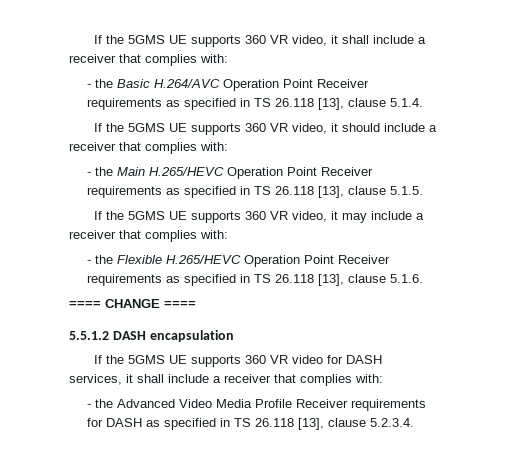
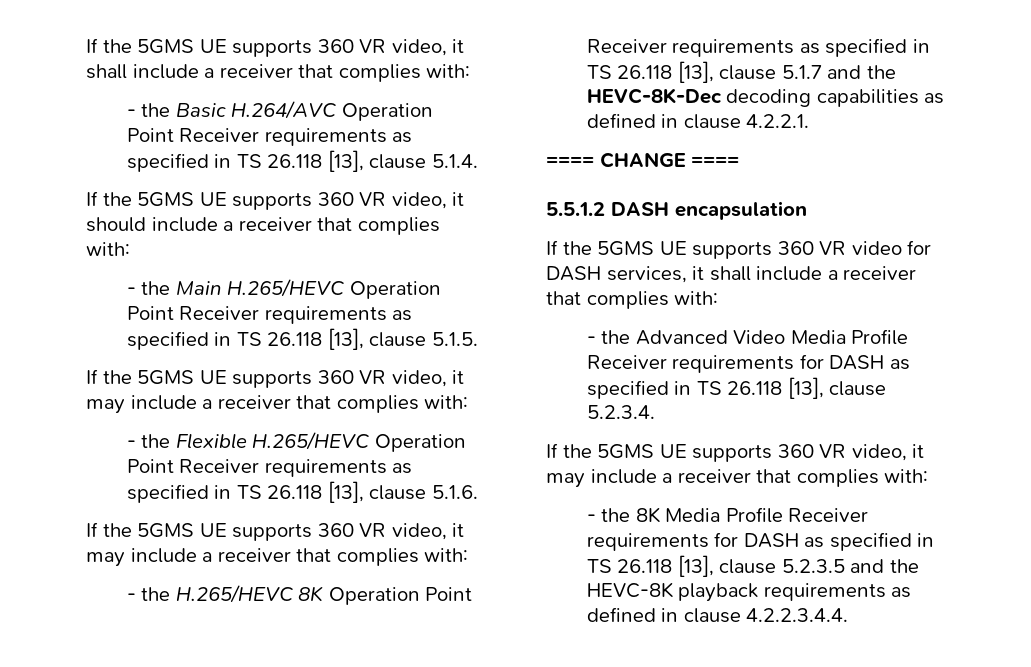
  - the Flexible H.265/HEVC Operation Point Receiver requirements as specified in TS 26.118 [13], clause 5.1.6.
+ If the 5GMS UE supports 360 VR video, it may include a receiver that complies with:
+ - the H.265/HEVC 8K Operation Point Receiver requirements as specified in TS 26.118 [13], clause 5.1.7 and the HEVC-8K-Dec decoding capabilities as defined in clause 4.2.2.1.
  - the Advanced Video Media Profile Receiver requirements for DASH as specified in TS 26.118 [13], clause 5.2.3.4.
+ If the 5GMS UE supports 360 VR video, it may include a receiver that complies with:
+ - the 8K Media Profile Receiver requirements for DASH as specified in TS 26.118 [13], clause 5.2.3.5 and the HEVC-8K playback requirements as defined in clause 4.2.2.3.4.4.

